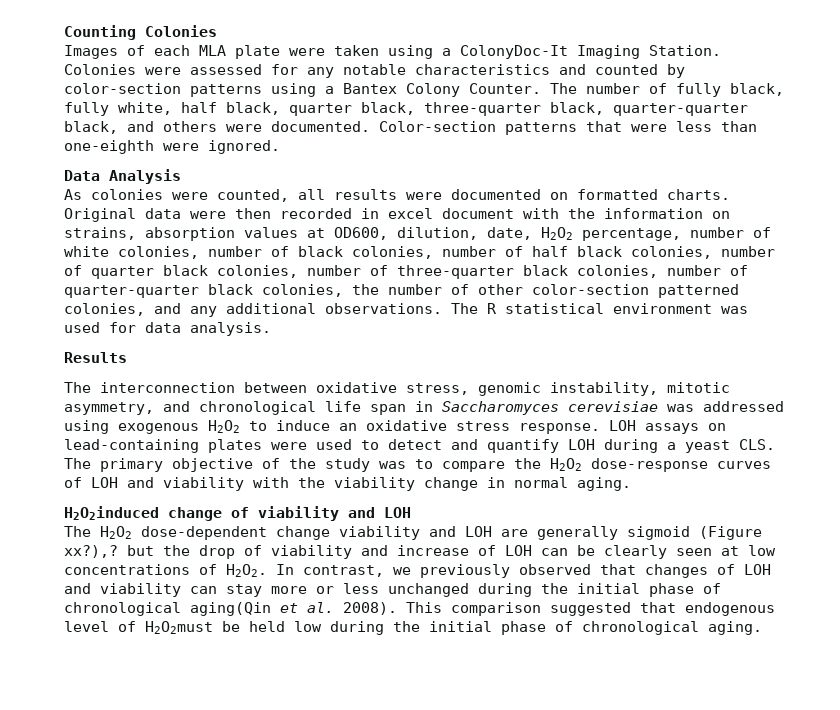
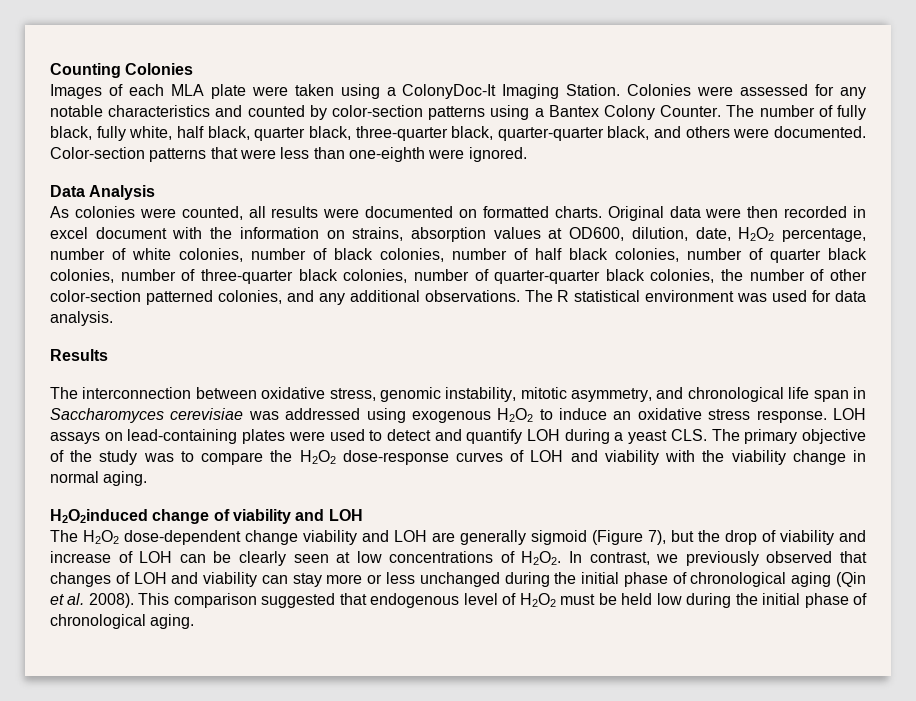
- The H2O2 dose-dependent change viability and LOH are generally sigmoid (Figure xx?),? but the drop of viability and increase of LOH can be clearly seen at low concentrations of H2O2.
+ The H2O2 dose-dependent change viability and LOH are generally sigmoid (Figure 7), but the drop of viability and increase of LOH can be clearly seen at low concentrations of H2O2.
- In contrast, we previously observed that changes of LOH and viability can stay more or less unchanged during the initial phase of chronological aging(Qin et al. 2008).
+ In contrast, we previously observed that changes of LOH and viability can stay more or less unchanged during the initial phase of chronological aging (Qin et al. 2008).
- This comparison suggested that endogenous level of H2O2must be held low during the initial phase of chronological aging.
+ This comparison suggested that endogenous level of H2O2 must be held low during the initial phase of chronological aging.

